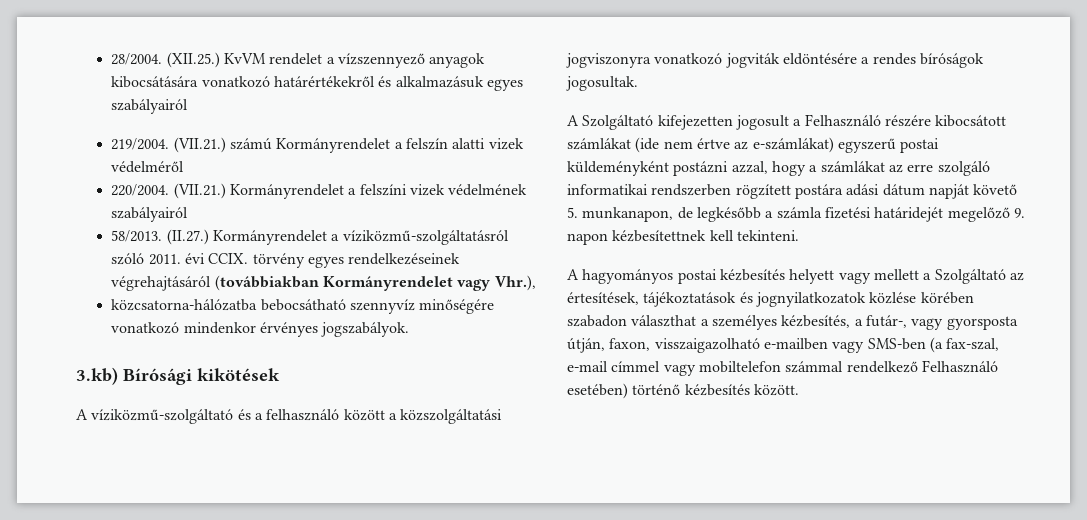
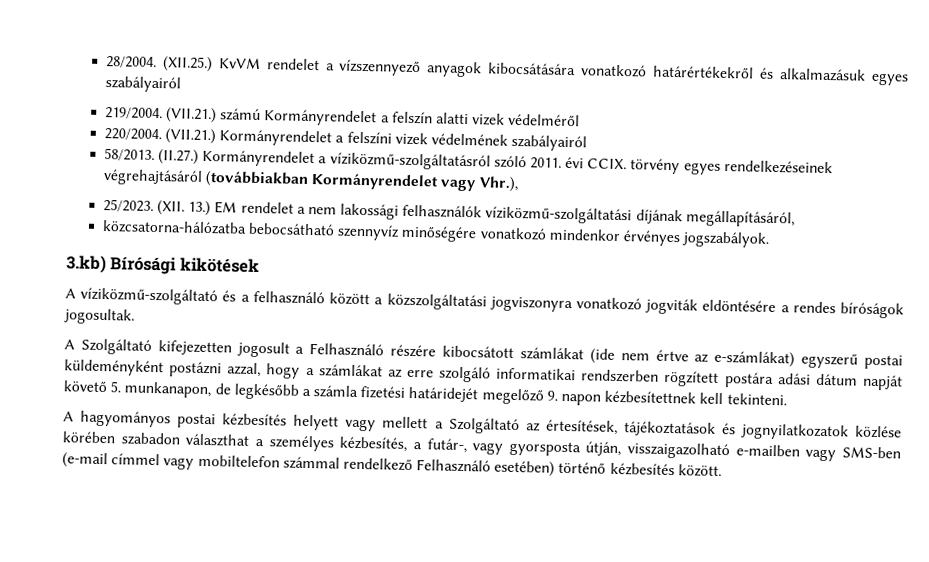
+ 25/2023. (XII. 13.) EM rendelet a nem lakossági felhasználók víziközmű-szolgáltatási díjának megállapításáról,
- A hagyományos postai kézbesítés helyett vagy mellett a Szolgáltató az értesítések, tájékoztatások és jognyilatkozatok közlése körében szabadon választhat a személyes kézbesítés, a futár-, vagy gyorsposta útján, faxon, visszaigazolható e-mailben vagy SMS-ben (a fax-szal, e-mail címmel vagy mobiltelefon számmal rendelkező Felhasználó esetében) történő kézbesítés között.
+ A hagyományos postai kézbesítés helyett vagy mellett a Szolgáltató az értesítések, tájékoztatások és jognyilatkozatok közlése körében szabadon választhat a személyes kézbesítés, a futár-, vagy gyorsposta útján, visszaigazolható e-mailben vagy SMS-ben (e-mail címmel vagy mobiltelefon számmal rendelkező Felhasználó esetében) történő kézbesítés között.

